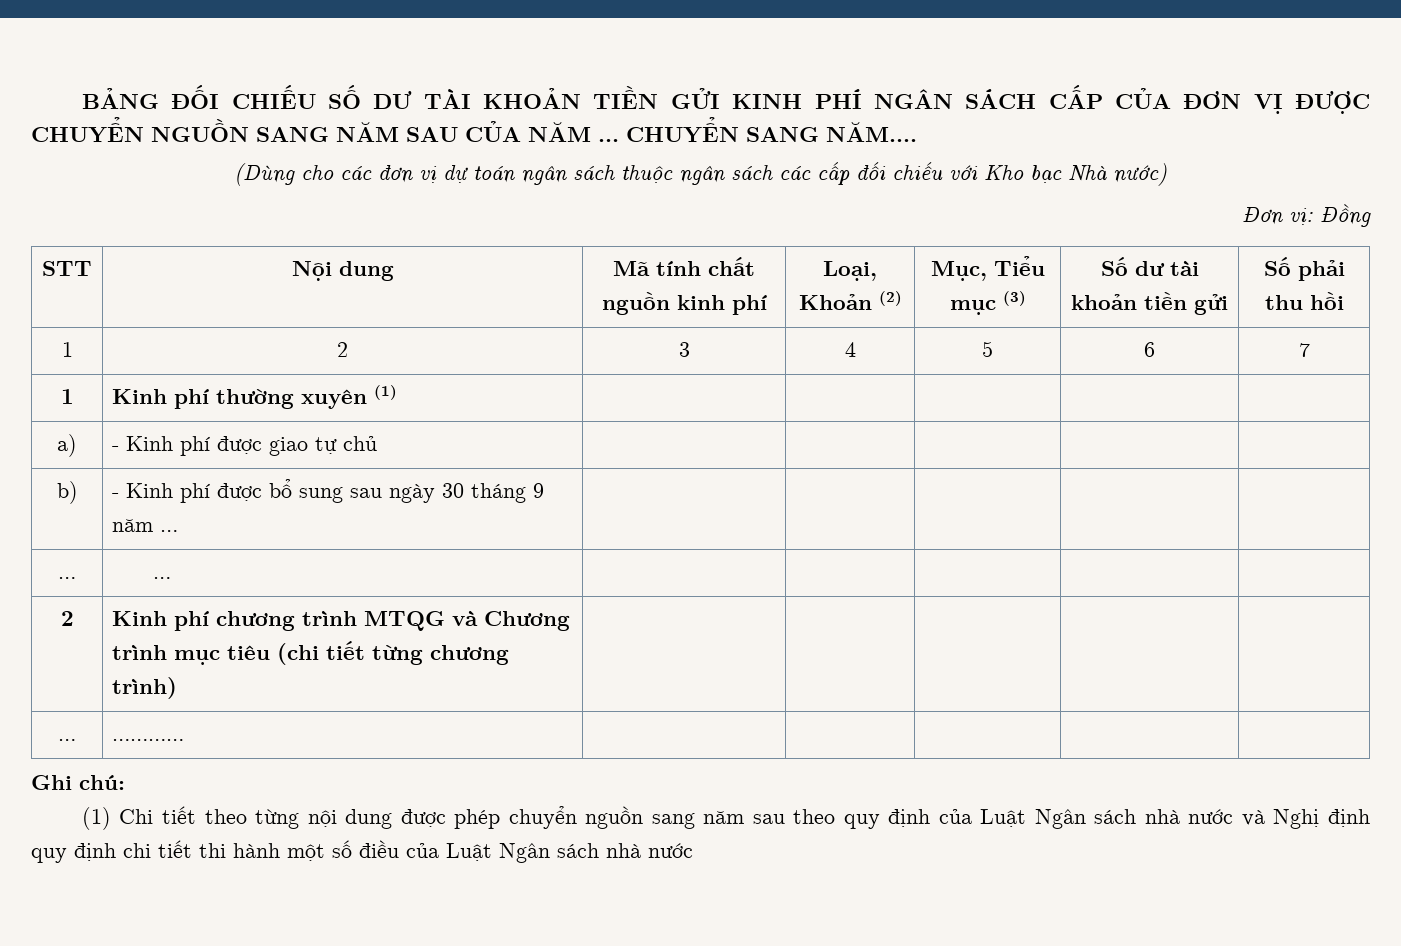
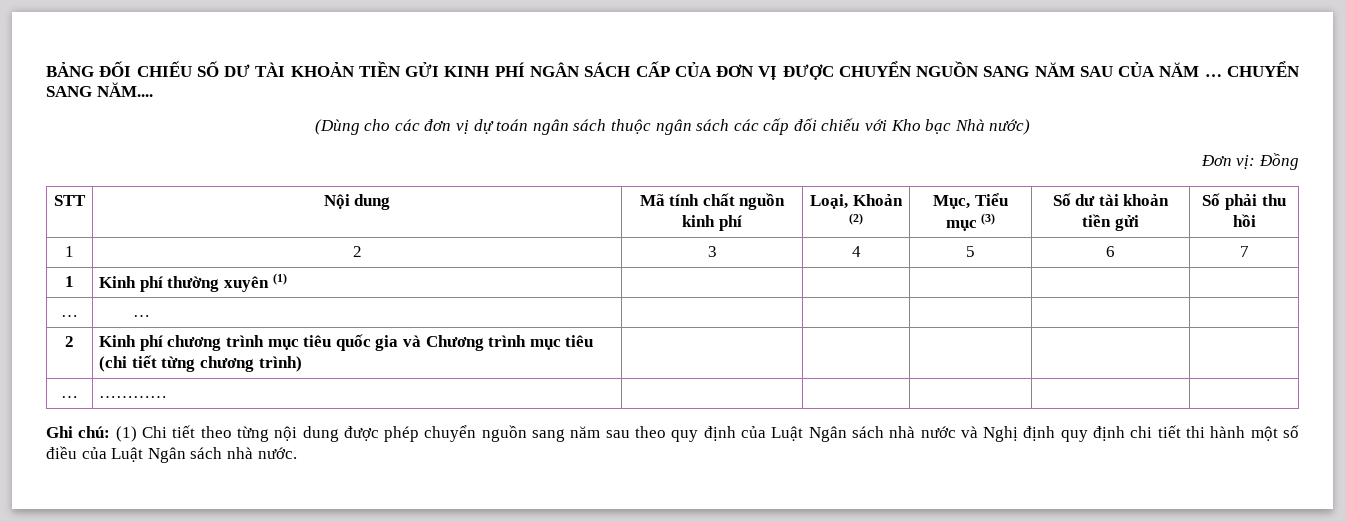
- a) | - Kinh phí được giao tự chủ | | | | |
- b) | - Kinh phí được bổ sung sau ngày 30 tháng 9 năm … | | | | |
- 2 | Kinh phí chương trình MTQG và Chương trình mục tiêu (chi tiết từng chương trình) | | | | |
+ 2 | Kinh phí chương trình mục tiêu quốc gia và Chương trình mục tiêu (chi tiết từng chương trình) | | | | |
- Ghi chú:
- (1) Chi tiết theo từng nội dung được phép chuyển nguồn sang năm sau theo quy định của Luật Ngân sách nhà nước và Nghị định quy định chi tiết thi hành một số điều của Luật Ngân sách nhà nước
+ Ghi chú: (1) Chi tiết theo từng nội dung được phép chuyển nguồn sang năm sau theo quy định của Luật Ngân sách nhà nước và Nghị định quy định chi tiết thi hành một số điều của Luật Ngân sách nhà nước.

